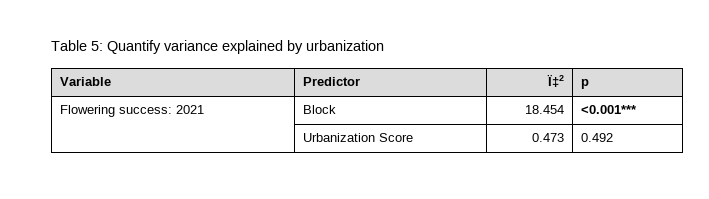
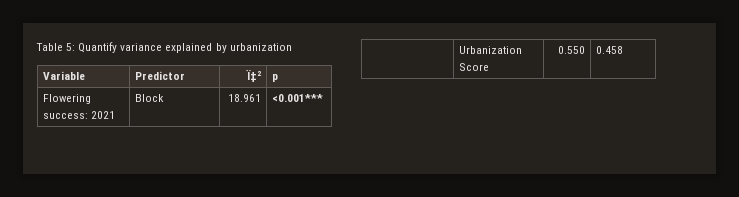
- Flowering success: 2021 | Block | 18.454 | <0.001***
+ Flowering success: 2021 | Block | 18.961 | <0.001***
- | Urbanization Score | 0.473 | 0.492
+ | Urbanization Score | 0.550 | 0.458

